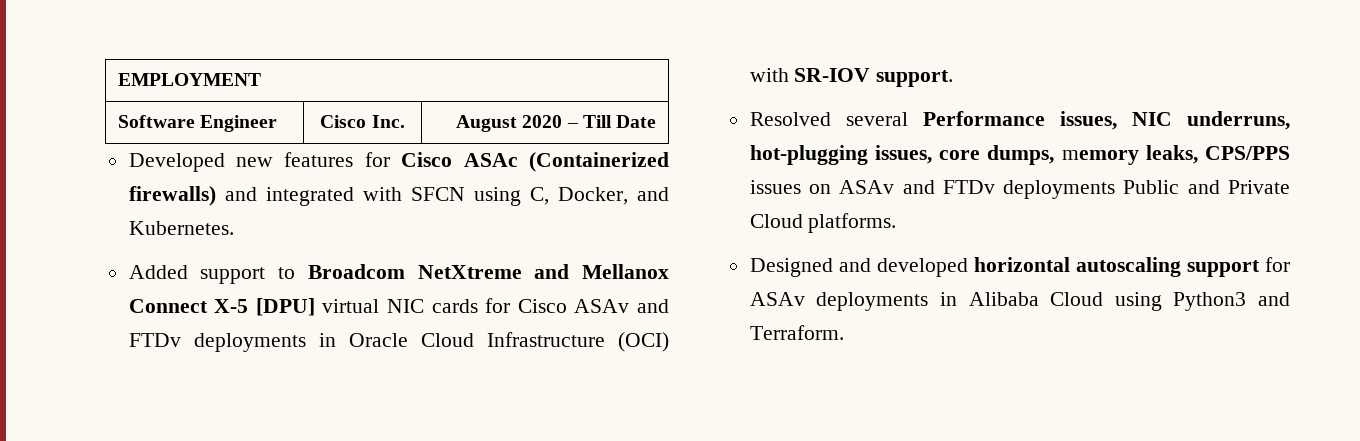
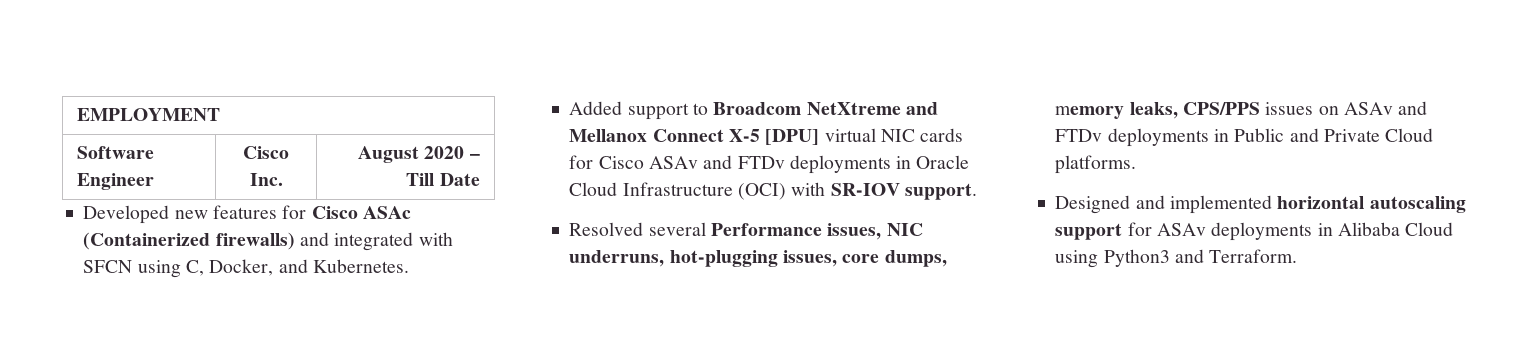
- Resolved several Performance issues, NIC underruns, hot-plugging issues, core dumps, memory leaks, CPS/PPS issues on ASAv and FTDv deployments Public and Private Cloud platforms.
+ Resolved several Performance issues, NIC underruns, hot-plugging issues, core dumps, memory leaks, CPS/PPS issues on ASAv and FTDv deployments in Public and Private Cloud platforms.
- Designed and developed horizontal autoscaling support for ASAv deployments in Alibaba Cloud using Python3 and Terraform.
+ Designed and implemented horizontal autoscaling support for ASAv deployments in Alibaba Cloud using Python3 and Terraform.

